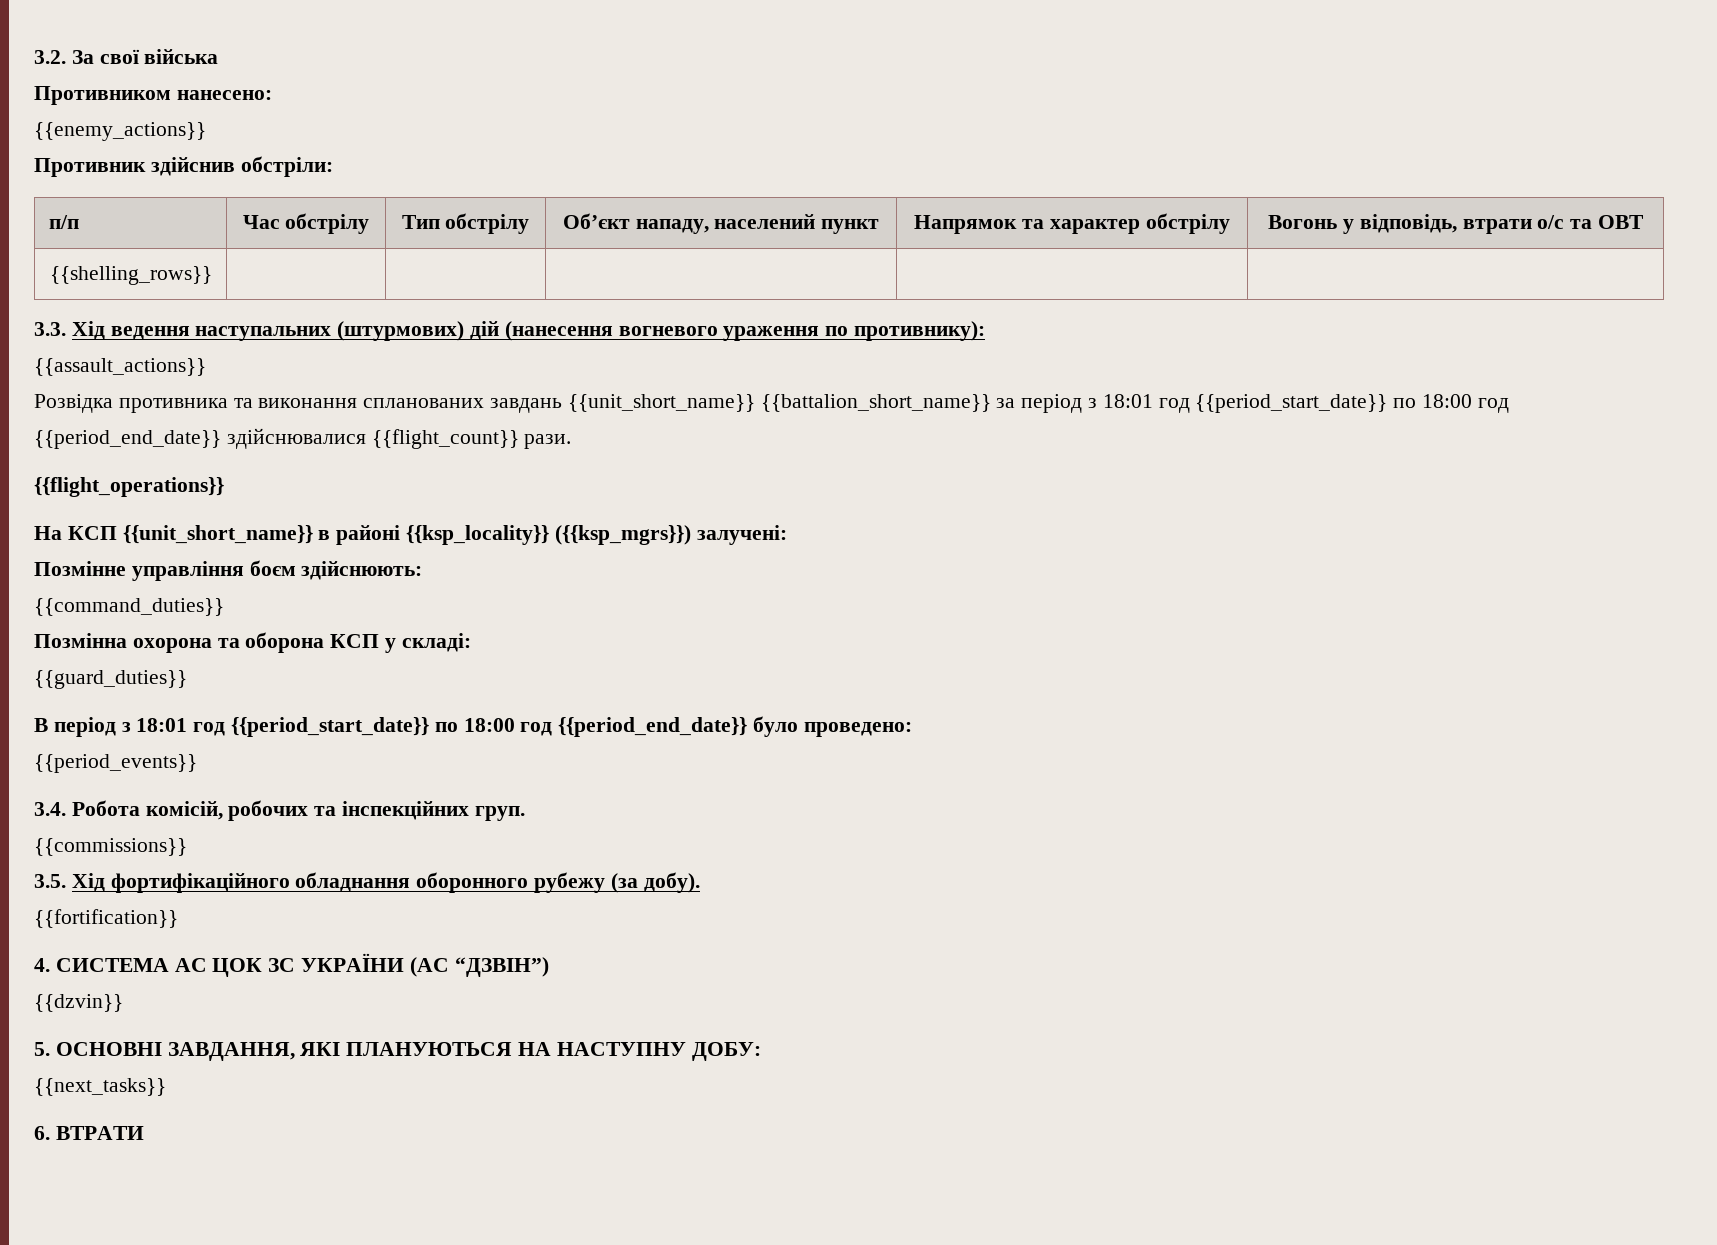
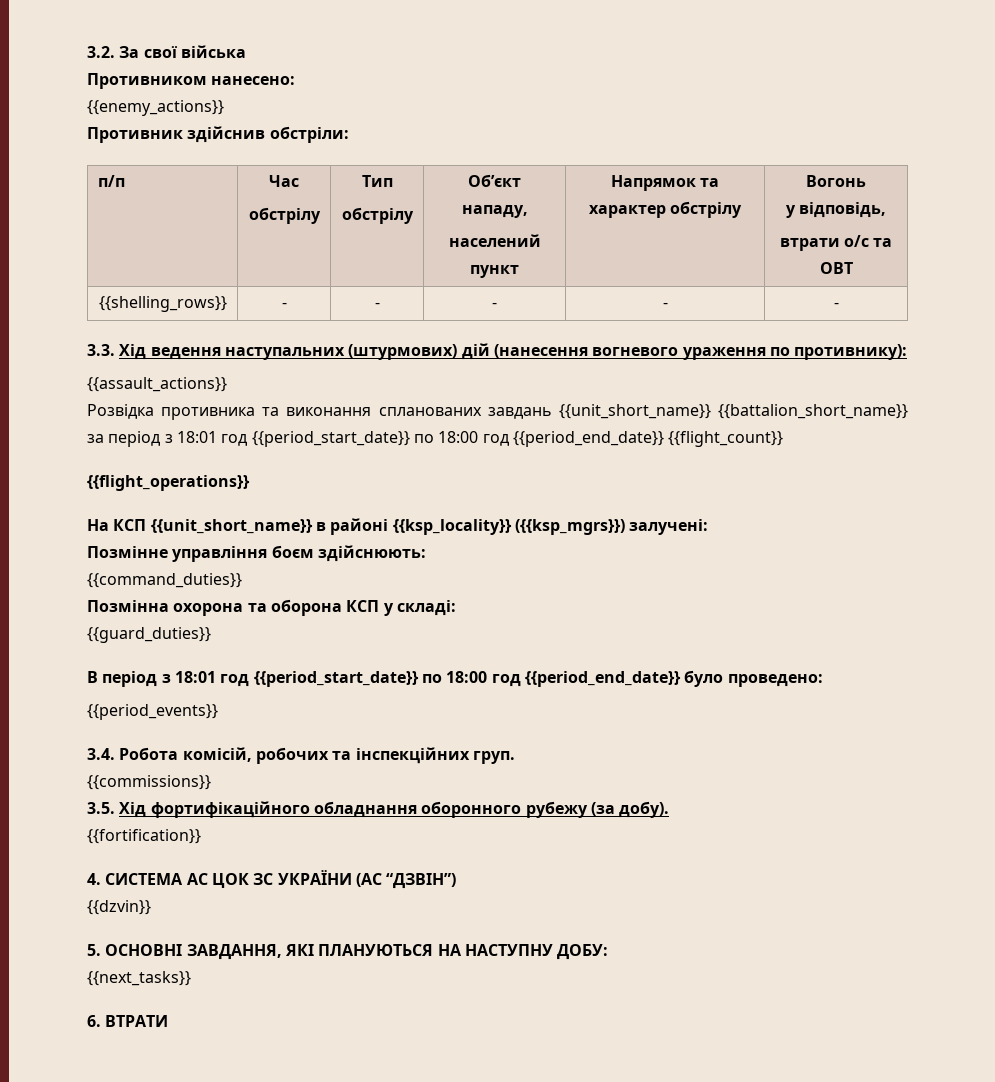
- п/п | Час обстрілу | Тип обстрілу | Об’єкт нападу, населений пункт | Напрямок та характер обстрілу | Вогонь у відповідь, втрати о/с та ОВТ
+ п/п | Час
+ обстрілу | Тип
+ обстрілу | Об’єкт нападу,
+ населений пункт | Напрямок та характер обстрілу | Вогонь
+ у відповідь,
+ втрати о/с та ОВТ
- {{shelling_rows}} | | | | |
+ {{shelling_rows}} | - | - | - | - | -
- Розвідка противника та виконання спланованих завдань {{unit_short_name}} {{battalion_short_name}} за період з 18:01 год {{period_start_date}} по 18:00 год {{period_end_date}} здійснювалися {{flight_count}} рази.
+ Розвідка противника та виконання спланованих завдань {{unit_short_name}} {{battalion_short_name}} за період з 18:01 год {{period_start_date}} по 18:00 год {{period_end_date}} {{flight_count}}

